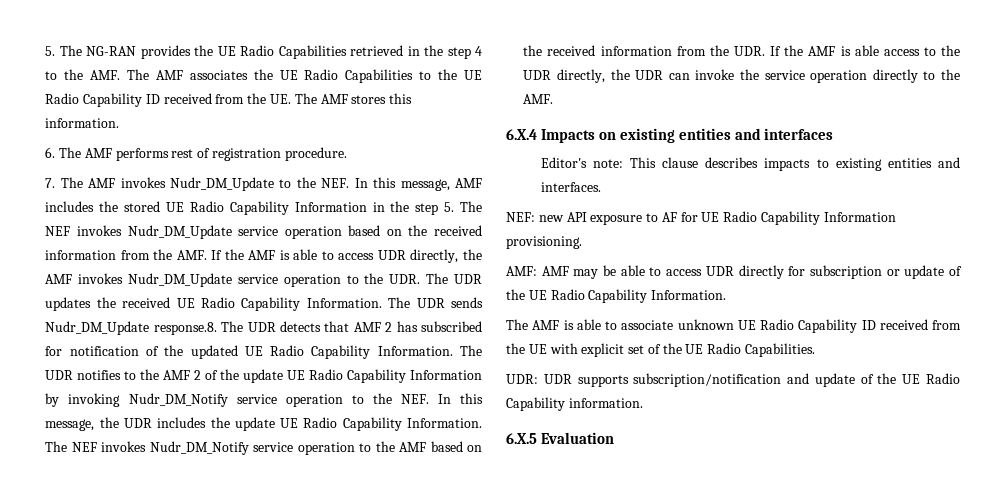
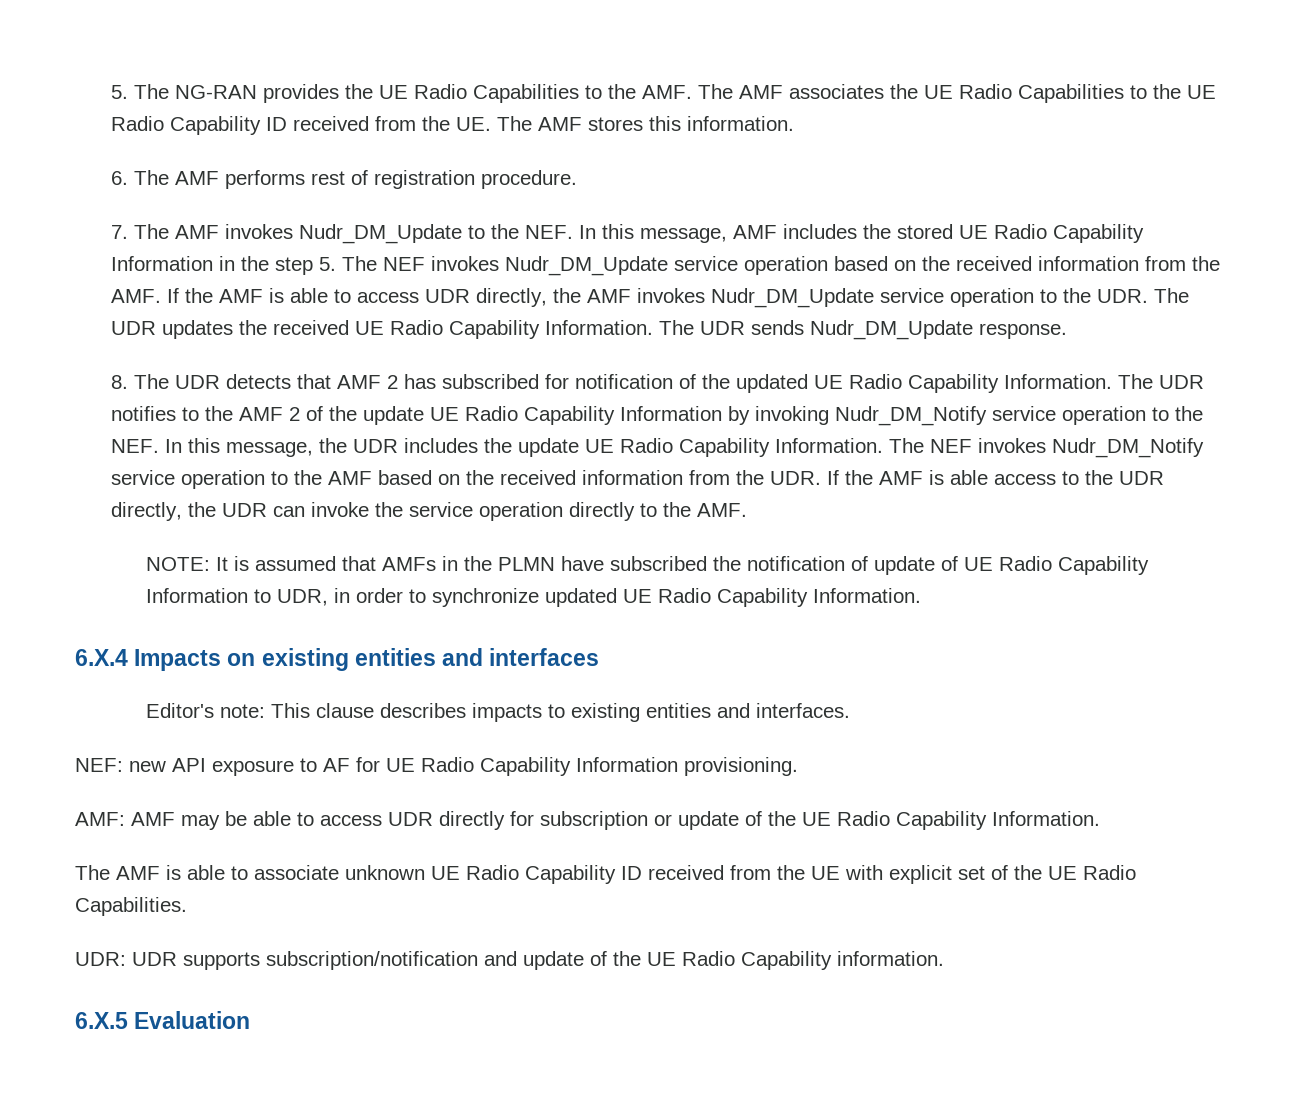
- 5. The NG-RAN provides the UE Radio Capabilities retrieved in the step 4 to the AMF. The AMF associates the UE Radio Capabilities to the UE Radio Capability ID received from the UE. The AMF stores this information.
+ 5. The NG-RAN provides the UE Radio Capabilities to the AMF. The AMF associates the UE Radio Capabilities to the UE Radio Capability ID received from the UE. The AMF stores this information.
- The UDR sends Nudr_DM_Update response.8. The UDR detects that AMF 2 has subscribed for notification of the updated UE Radio Capability Information.
+ The UDR sends Nudr_DM_Update response.
+ 8. The UDR detects that AMF 2 has subscribed for notification of the updated UE Radio Capability Information.
+ NOTE: It is assumed that AMFs in the PLMN have subscribed the notification of update of UE Radio Capability Information to UDR, in order to synchronize updated UE Radio Capability Information.

